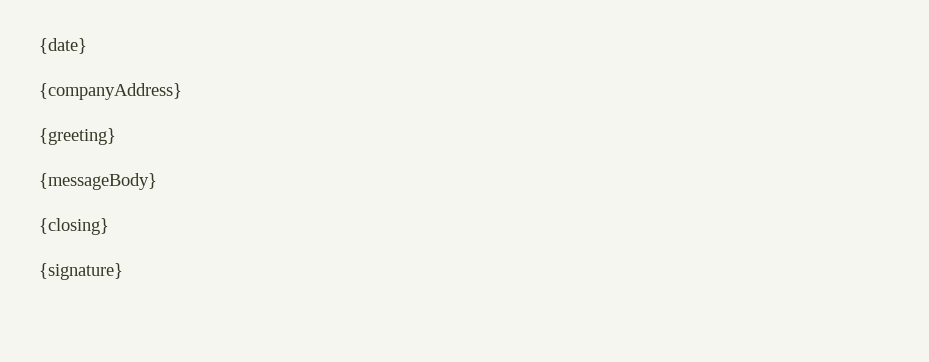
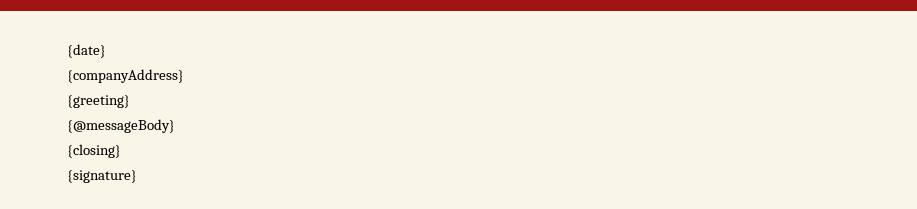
- {messageBody}
+ {@messageBody}

